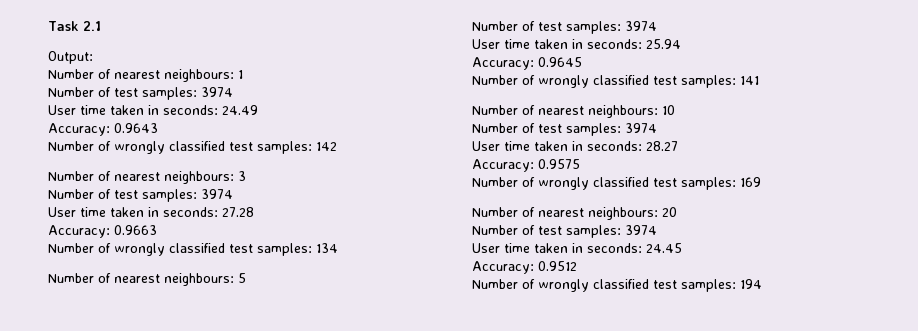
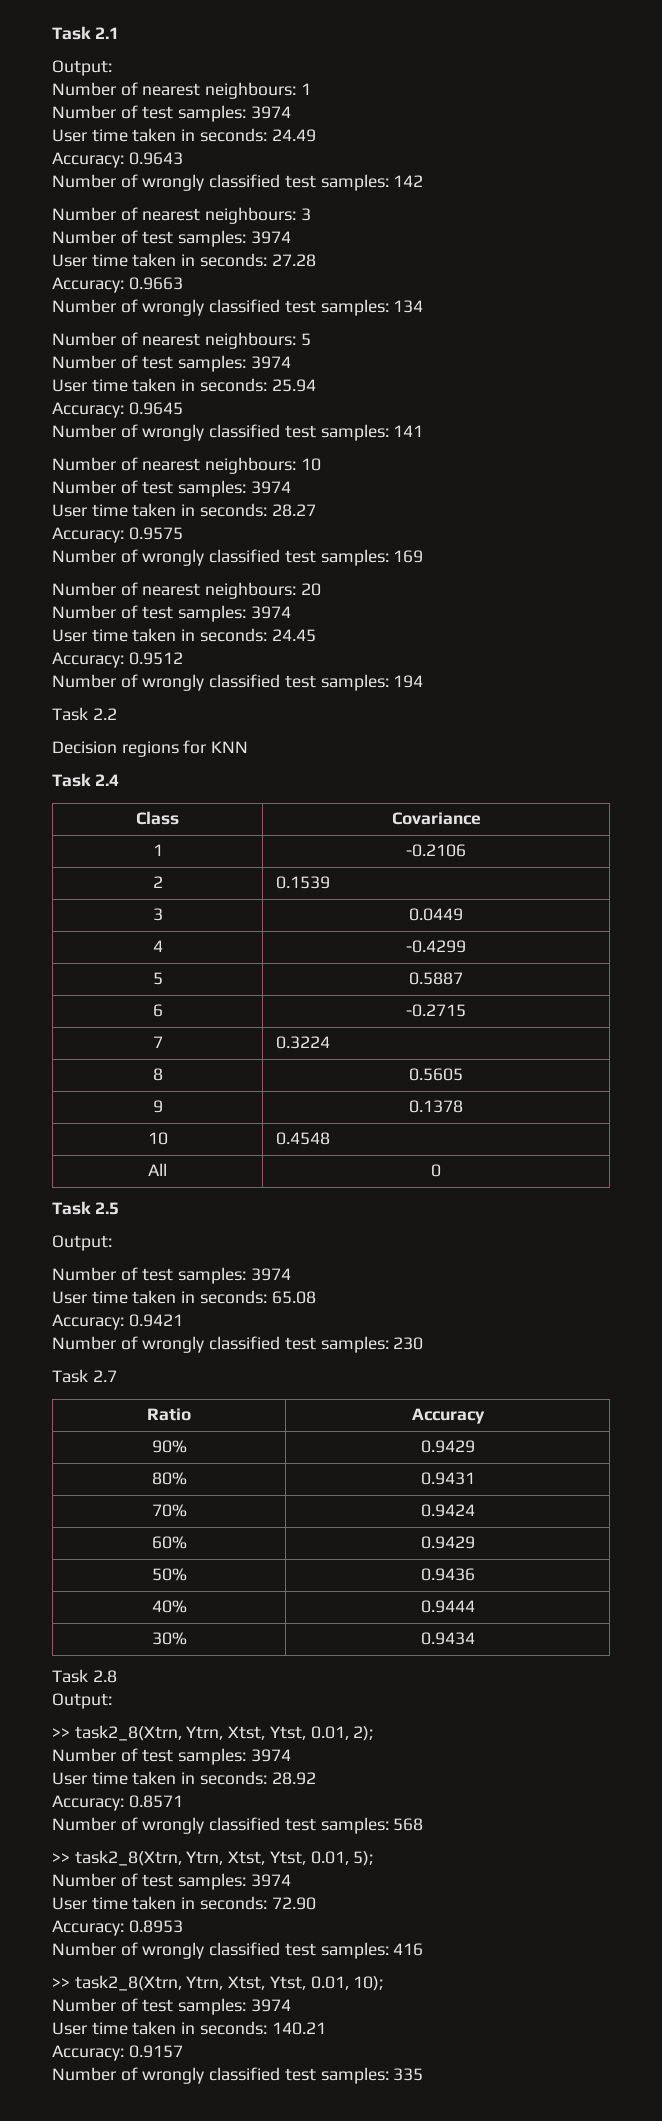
+ Task 2.2
+ Decision regions for KNN
+ Task 2.4
+ Class | Covariance
+ 1 | -0.2106
+ 2 | 0.1539
+ 3 | 0.0449
+ 4 | -0.4299
+ 5 | 0.5887
+ 6 | -0.2715
+ 7 | 0.3224
+ 8 | 0.5605
+ 9 | 0.1378
+ 10 | 0.4548
+ All | 0
+ Task 2.5
+ Output:
+ Number of test samples: 3974
+ User time taken in seconds: 65.08
+ Accuracy: 0.9421
+ Number of wrongly classified test samples: 230
+ Task 2.7
+ Ratio | Accuracy
+ 90% | 0.9429
+ 80% | 0.9431
+ 70% | 0.9424
+ 60% | 0.9429
+ 50% | 0.9436
+ 40% | 0.9444
+ 30% | 0.9434
+ Task 2.8
+ Output:
+ >> task2_8(Xtrn, Ytrn, Xtst, Ytst, 0.01, 2);
+ Number of test samples: 3974
+ User time taken in seconds: 28.92
+ Accuracy: 0.8571
+ Number of wrongly classified test samples: 568
+ >> task2_8(Xtrn, Ytrn, Xtst, Ytst, 0.01, 5);
+ Number of test samples: 3974
+ User time taken in seconds: 72.90
+ Accuracy: 0.8953
+ Number of wrongly classified test samples: 416
+ >> task2_8(Xtrn, Ytrn, Xtst, Ytst, 0.01, 10);
+ Number of test samples: 3974
+ User time taken in seconds: 140.21
+ Accuracy: 0.9157
+ Number of wrongly classified test samples: 335

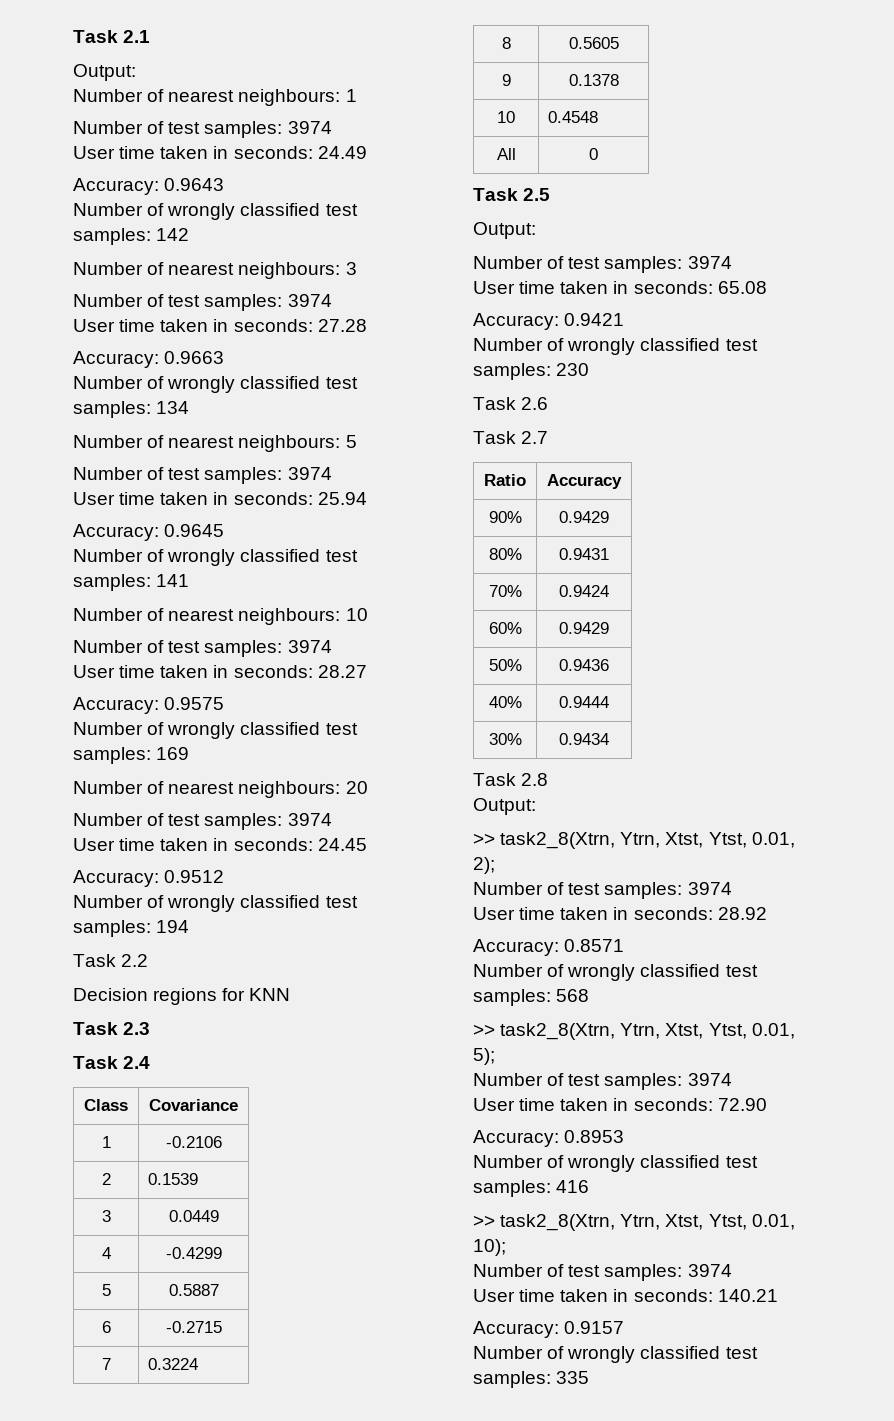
+ Task 2.3
+ Task 2.6

